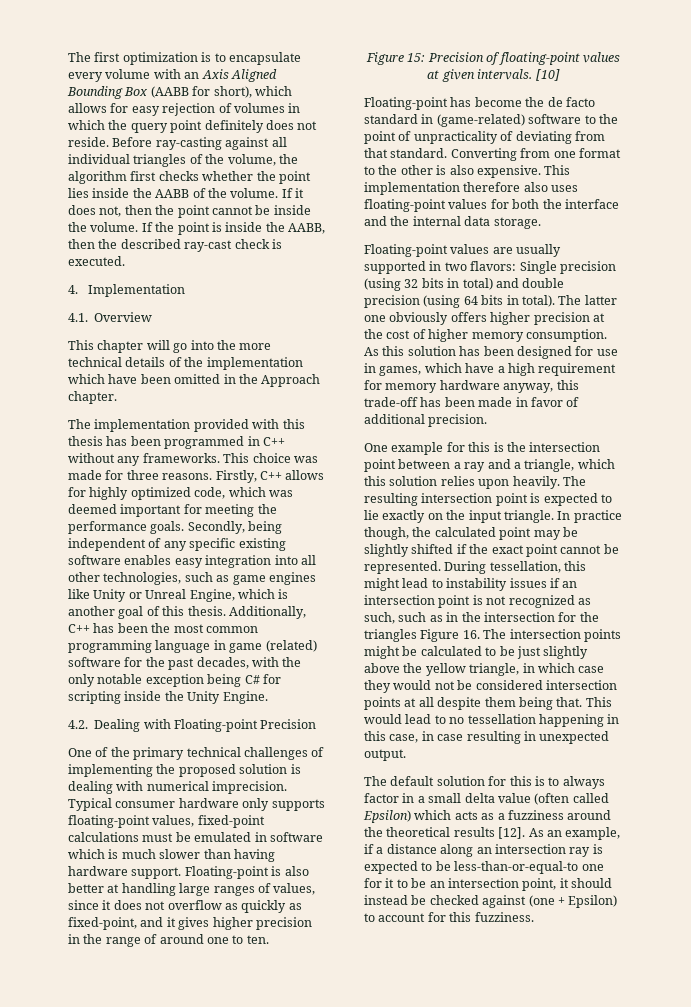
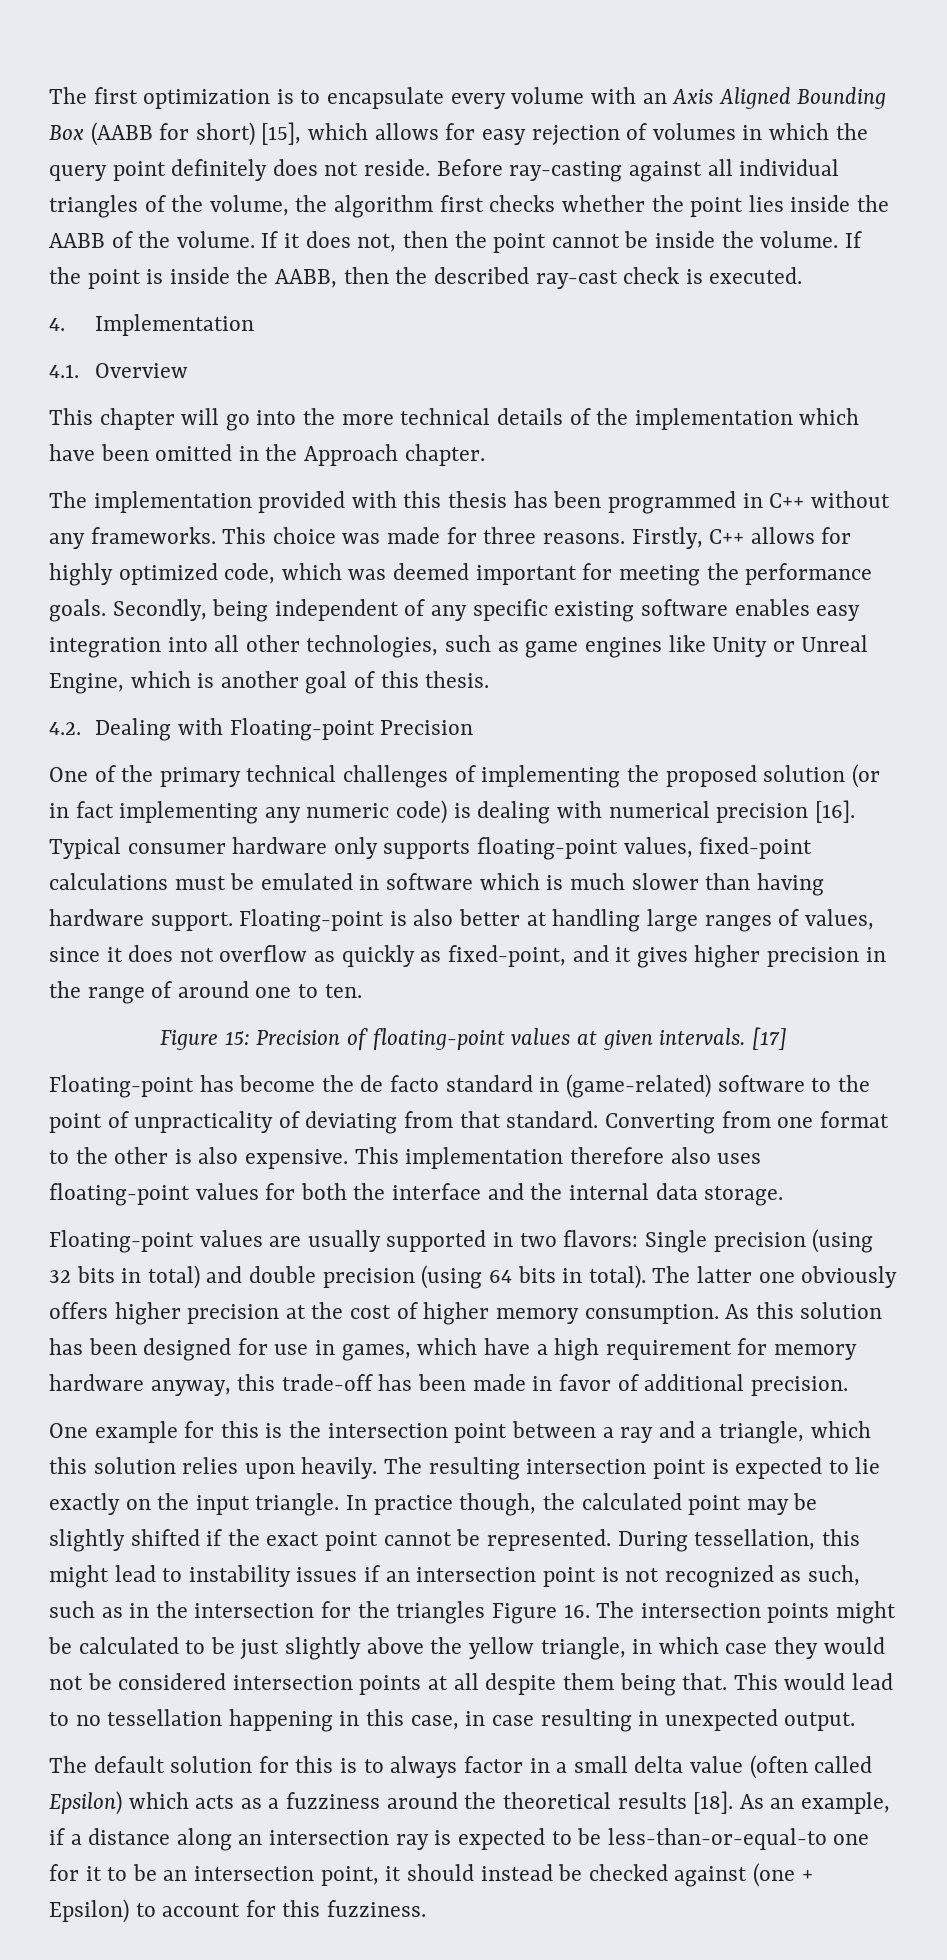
- The first optimization is to encapsulate every volume with an Axis Aligned Bounding Box (AABB for short), which allows for easy rejection of volumes in which the query point definitely does not reside.
+ The first optimization is to encapsulate every volume with an Axis Aligned Bounding Box (AABB for short) [15], which allows for easy rejection of volumes in which the query point definitely does not reside.
- Additionally, C++ has been the most common programming language in game (related) software for the past decades, with the only notable exception being C# for scripting inside the Unity Engine.
- One of the primary technical challenges of implementing the proposed solution is dealing with numerical imprecision.
+ One of the primary technical challenges of implementing the proposed solution (or in fact implementing any numeric code) is dealing with numerical precision [16].
- [10]
+ [17]
- The default solution for this is to always factor in a small delta value (often called Epsilon) which acts as a fuzziness around the theoretical results [12].
+ The default solution for this is to always factor in a small delta value (often called Epsilon) which acts as a fuzziness around the theoretical results [18].

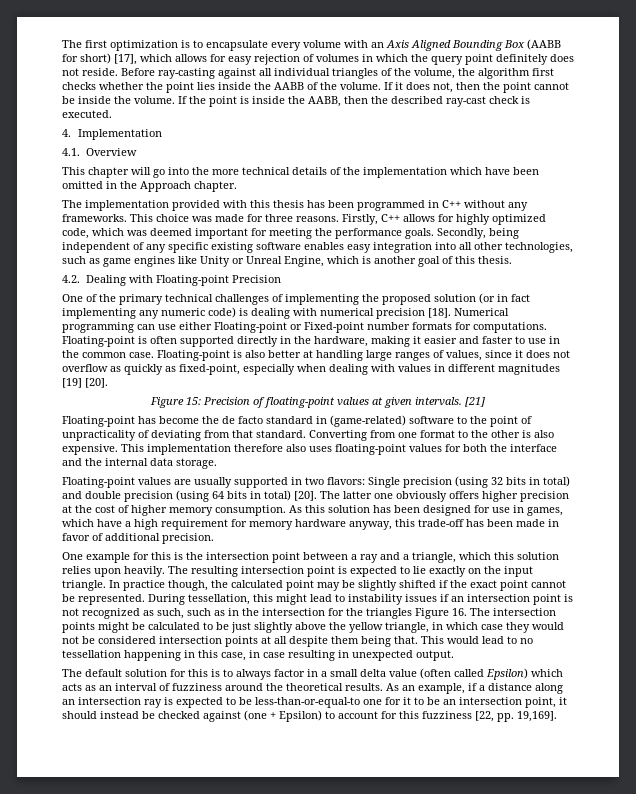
- The first optimization is to encapsulate every volume with an Axis Aligned Bounding Box (AABB for short) [15], which allows for easy rejection of volumes in which the query point definitely does not reside.
+ The first optimization is to encapsulate every volume with an Axis Aligned Bounding Box (AABB for short) [17], which allows for easy rejection of volumes in which the query point definitely does not reside.
- One of the primary technical challenges of implementing the proposed solution (or in fact implementing any numeric code) is dealing with numerical precision [16]. Typical consumer hardware only supports floating-point values, fixed-point calculations must be emulated in software which is much slower than having hardware support.
+ One of the primary technical challenges of implementing the proposed solution (or in fact implementing any numeric code) is dealing with numerical precision [18]. Numerical programming can use either Floating-point or Fixed-point number formats for computations. Floating-point is often supported directly in the hardware, making it easier and faster to use in the common case.
- Floating-point is also better at handling large ranges of values, since it does not overflow as quickly as fixed-point, and it gives higher precision in the range of around one to ten.
+ Floating-point is also better at handling large ranges of values, since it does not overflow as quickly as fixed-point, especially when dealing with values in different magnitudes [19] [20].
- [17]
+ [21]
- Floating-point values are usually supported in two flavors: Single precision (using 32 bits in total) and double precision (using 64 bits in total).
+ Floating-point values are usually supported in two flavors: Single precision (using 32 bits in total) and double precision (using 64 bits in total) [20].
- The default solution for this is to always factor in a small delta value (often called Epsilon) which acts as a fuzziness around the theoretical results [18].
+ The default solution for this is to always factor in a small delta value (often called Epsilon) which acts as an interval of fuzziness around the theoretical results.
- As an example, if a distance along an intersection ray is expected to be less-than-or-equal-to one for it to be an intersection point, it should instead be checked against (one + Epsilon) to account for this fuzziness.
+ As an example, if a distance along an intersection ray is expected to be less-than-or-equal-to one for it to be an intersection point, it should instead be checked against (one + Epsilon) to account for this fuzziness [22, pp. 19,169].

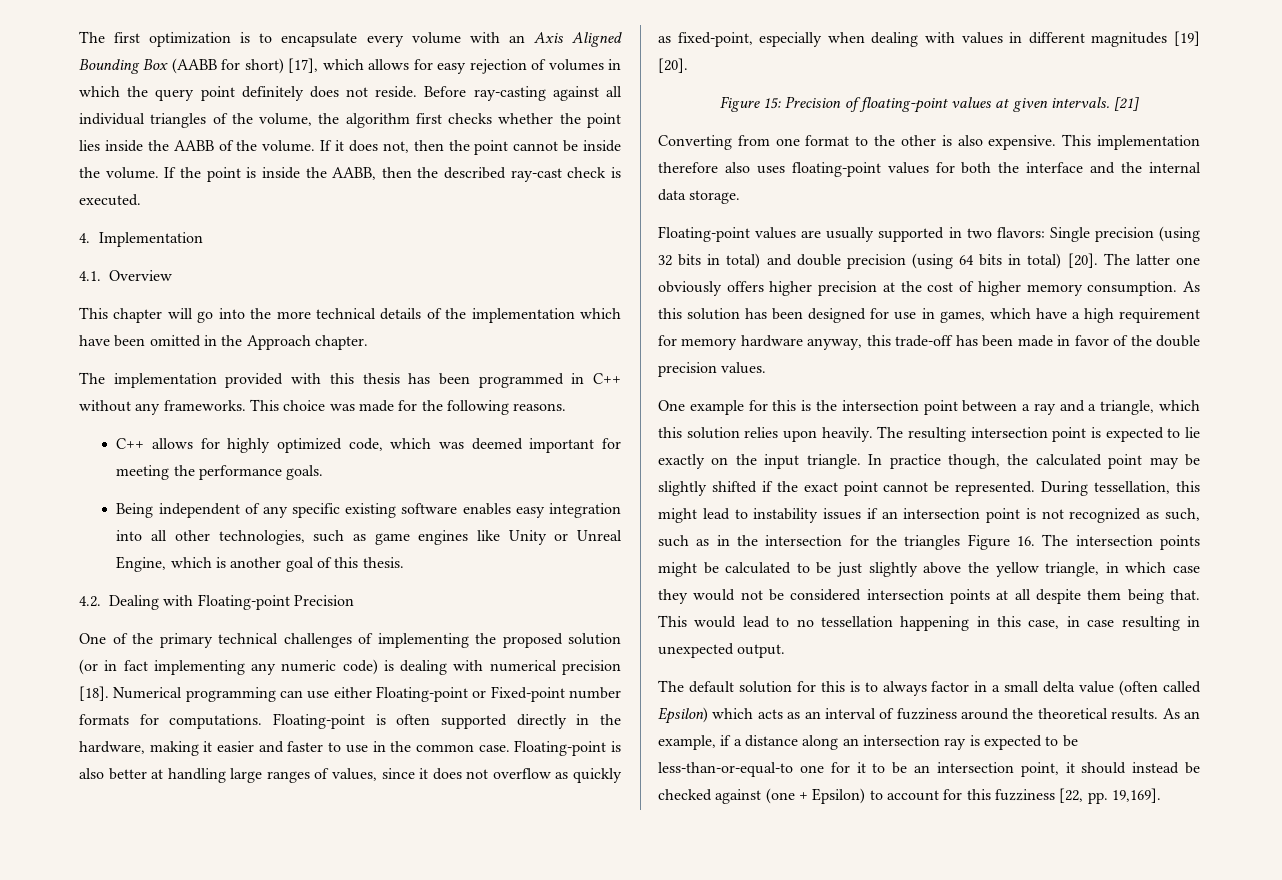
- This choice was made for three reasons. Firstly, C++ allows for highly optimized code, which was deemed important for meeting the performance goals. Secondly, being independent of any specific existing software enables easy integration into all other technologies, such as game engines like Unity or Unreal Engine, which is another goal of this thesis.
+ This choice was made for the following reasons.
+ C++ allows for highly optimized code, which was deemed important for meeting the performance goals.
+ Being independent of any specific existing software enables easy integration into all other technologies, such as game engines like Unity or Unreal Engine, which is another goal of this thesis.
- Floating-point has become the de facto standard in (game-related) software to the point of unpracticality of deviating from that standard.
- As this solution has been designed for use in games, which have a high requirement for memory hardware anyway, this trade-off has been made in favor of additional precision.
+ As this solution has been designed for use in games, which have a high requirement for memory hardware anyway, this trade-off has been made in favor of the double precision values.

